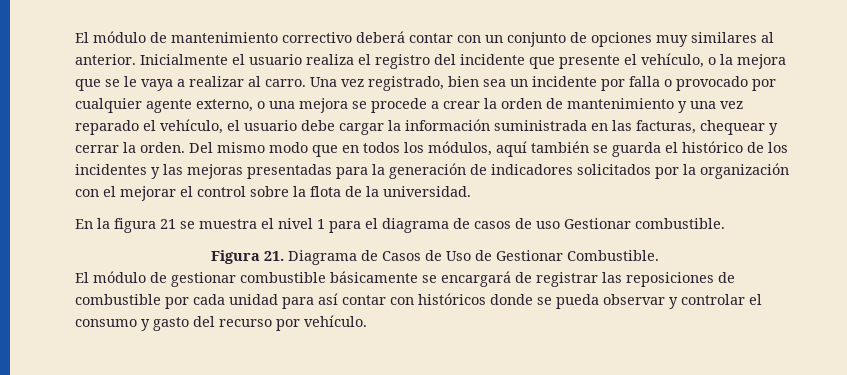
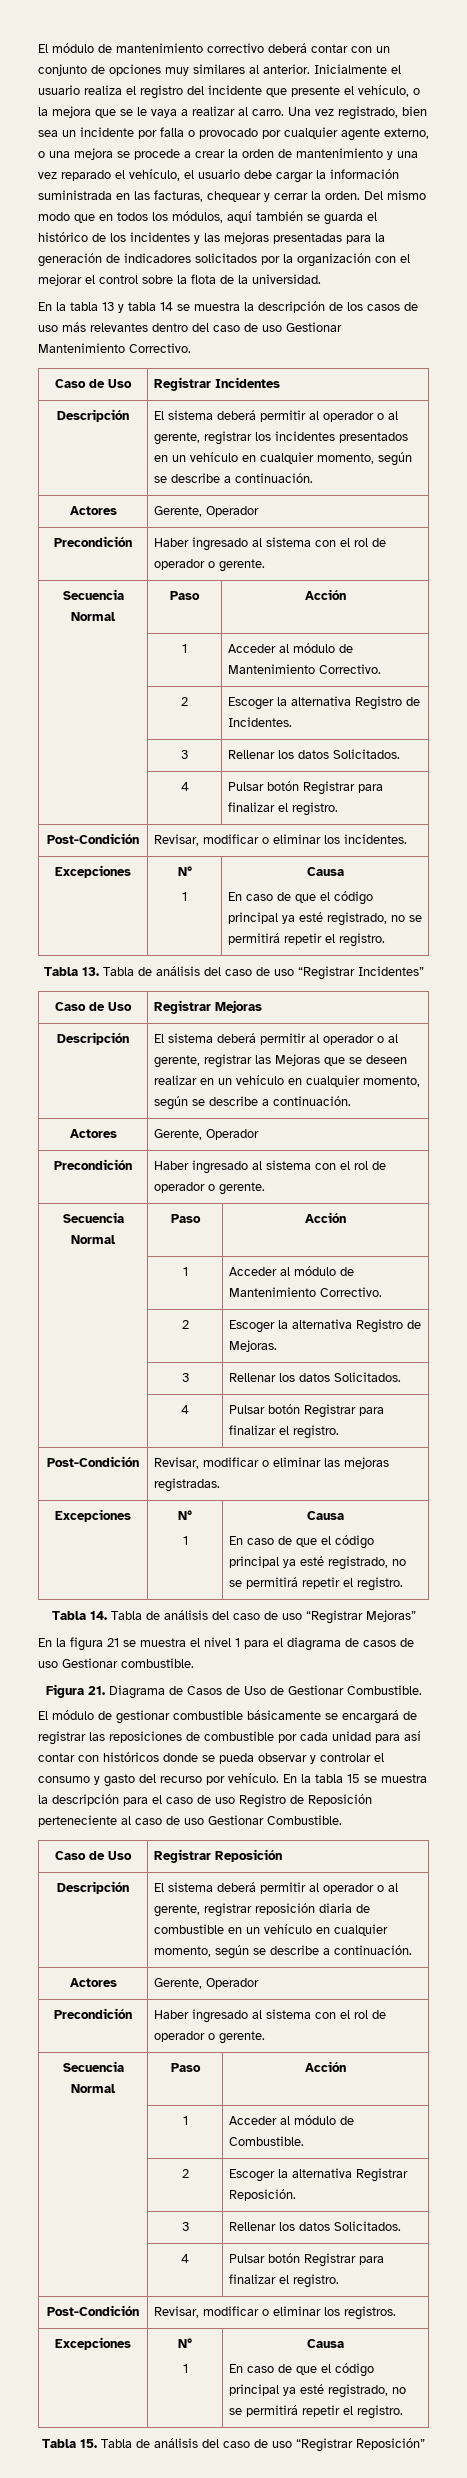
+ En la tabla 13 y tabla 14 se muestra la descripción de los casos de uso más relevantes dentro del caso de uso Gestionar Mantenimiento Correctivo.
+ Caso de Uso | Registrar Incidentes
+ Descripción | El sistema deberá permitir al operador o al gerente, registrar los incidentes presentados en un vehículo en cualquier momento, según se describe a continuación.
+ Actores | Gerente, Operador
+ Precondición | Haber ingresado al sistema con el rol de operador o gerente.
+ Secuencia Normal | Paso | Acción
+ | 1 | Acceder al módulo de Mantenimiento Correctivo.
+ | 2 | Escoger la alternativa Registro de Incidentes.
+ | 3 | Rellenar los datos Solicitados.
+ | 4 | Pulsar botón Registrar para finalizar el registro.
+ Post-Condición | Revisar, modificar o eliminar los incidentes.
+ Excepciones | N°
+ 1 | Causa
+ En caso de que el código principal ya esté registrado, no se permitirá repetir el registro.
+ Tabla 13. Tabla de análisis del caso de uso “Registrar Incidentes”
+ Caso de Uso | Registrar Mejoras
+ Descripción | El sistema deberá permitir al operador o al gerente, registrar las Mejoras que se deseen realizar en un vehículo en cualquier momento, según se describe a continuación.
+ Actores | Gerente, Operador
+ Precondición | Haber ingresado al sistema con el rol de operador o gerente.
+ Secuencia Normal | Paso | Acción
+ | 1 | Acceder al módulo de Mantenimiento Correctivo.
+ | 2 | Escoger la alternativa Registro de Mejoras.
+ | 3 | Rellenar los datos Solicitados.
+ | 4 | Pulsar botón Registrar para finalizar el registro.
+ Post-Condición | Revisar, modificar o eliminar las mejoras registradas.
+ Excepciones | N°
+ 1 | Causa
+ En caso de que el código principal ya esté registrado, no se permitirá repetir el registro.
+ Tabla 14. Tabla de análisis del caso de uso “Registrar Mejoras”
+ En la tabla 15 se muestra la descripción para el caso de uso Registro de Reposición perteneciente al caso de uso Gestionar Combustible.
+ Caso de Uso | Registrar Reposición
+ Descripción | El sistema deberá permitir al operador o al gerente, registrar reposición diaria de combustible en un vehículo en cualquier momento, según se describe a continuación.
+ Actores | Gerente, Operador
+ Precondición | Haber ingresado al sistema con el rol de operador o gerente.
+ Secuencia Normal | Paso | Acción
+ | 1 | Acceder al módulo de Combustible.
+ | 2 | Escoger la alternativa Registrar Reposición.
+ | 3 | Rellenar los datos Solicitados.
+ | 4 | Pulsar botón Registrar para finalizar el registro.
+ Post-Condición | Revisar, modificar o eliminar los registros.
+ Excepciones | N°
+ 1 | Causa
+ En caso de que el código principal ya esté registrado, no se permitirá repetir el registro.
+ Tabla 15. Tabla de análisis del caso de uso “Registrar Reposición”

